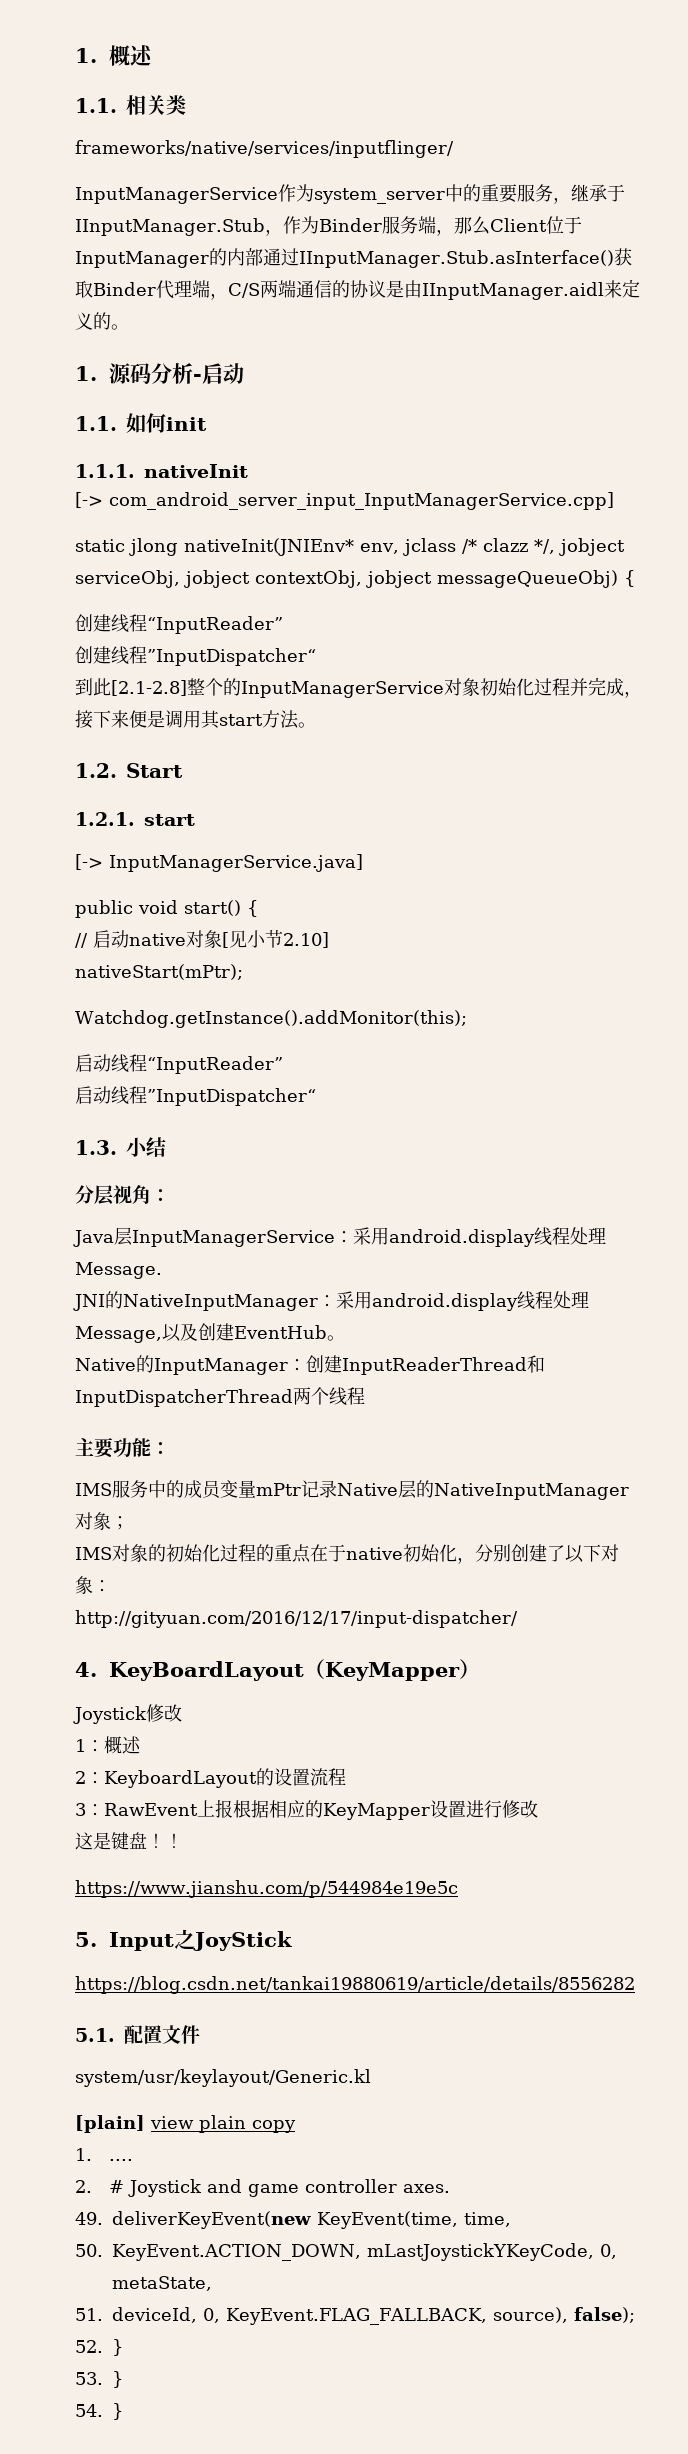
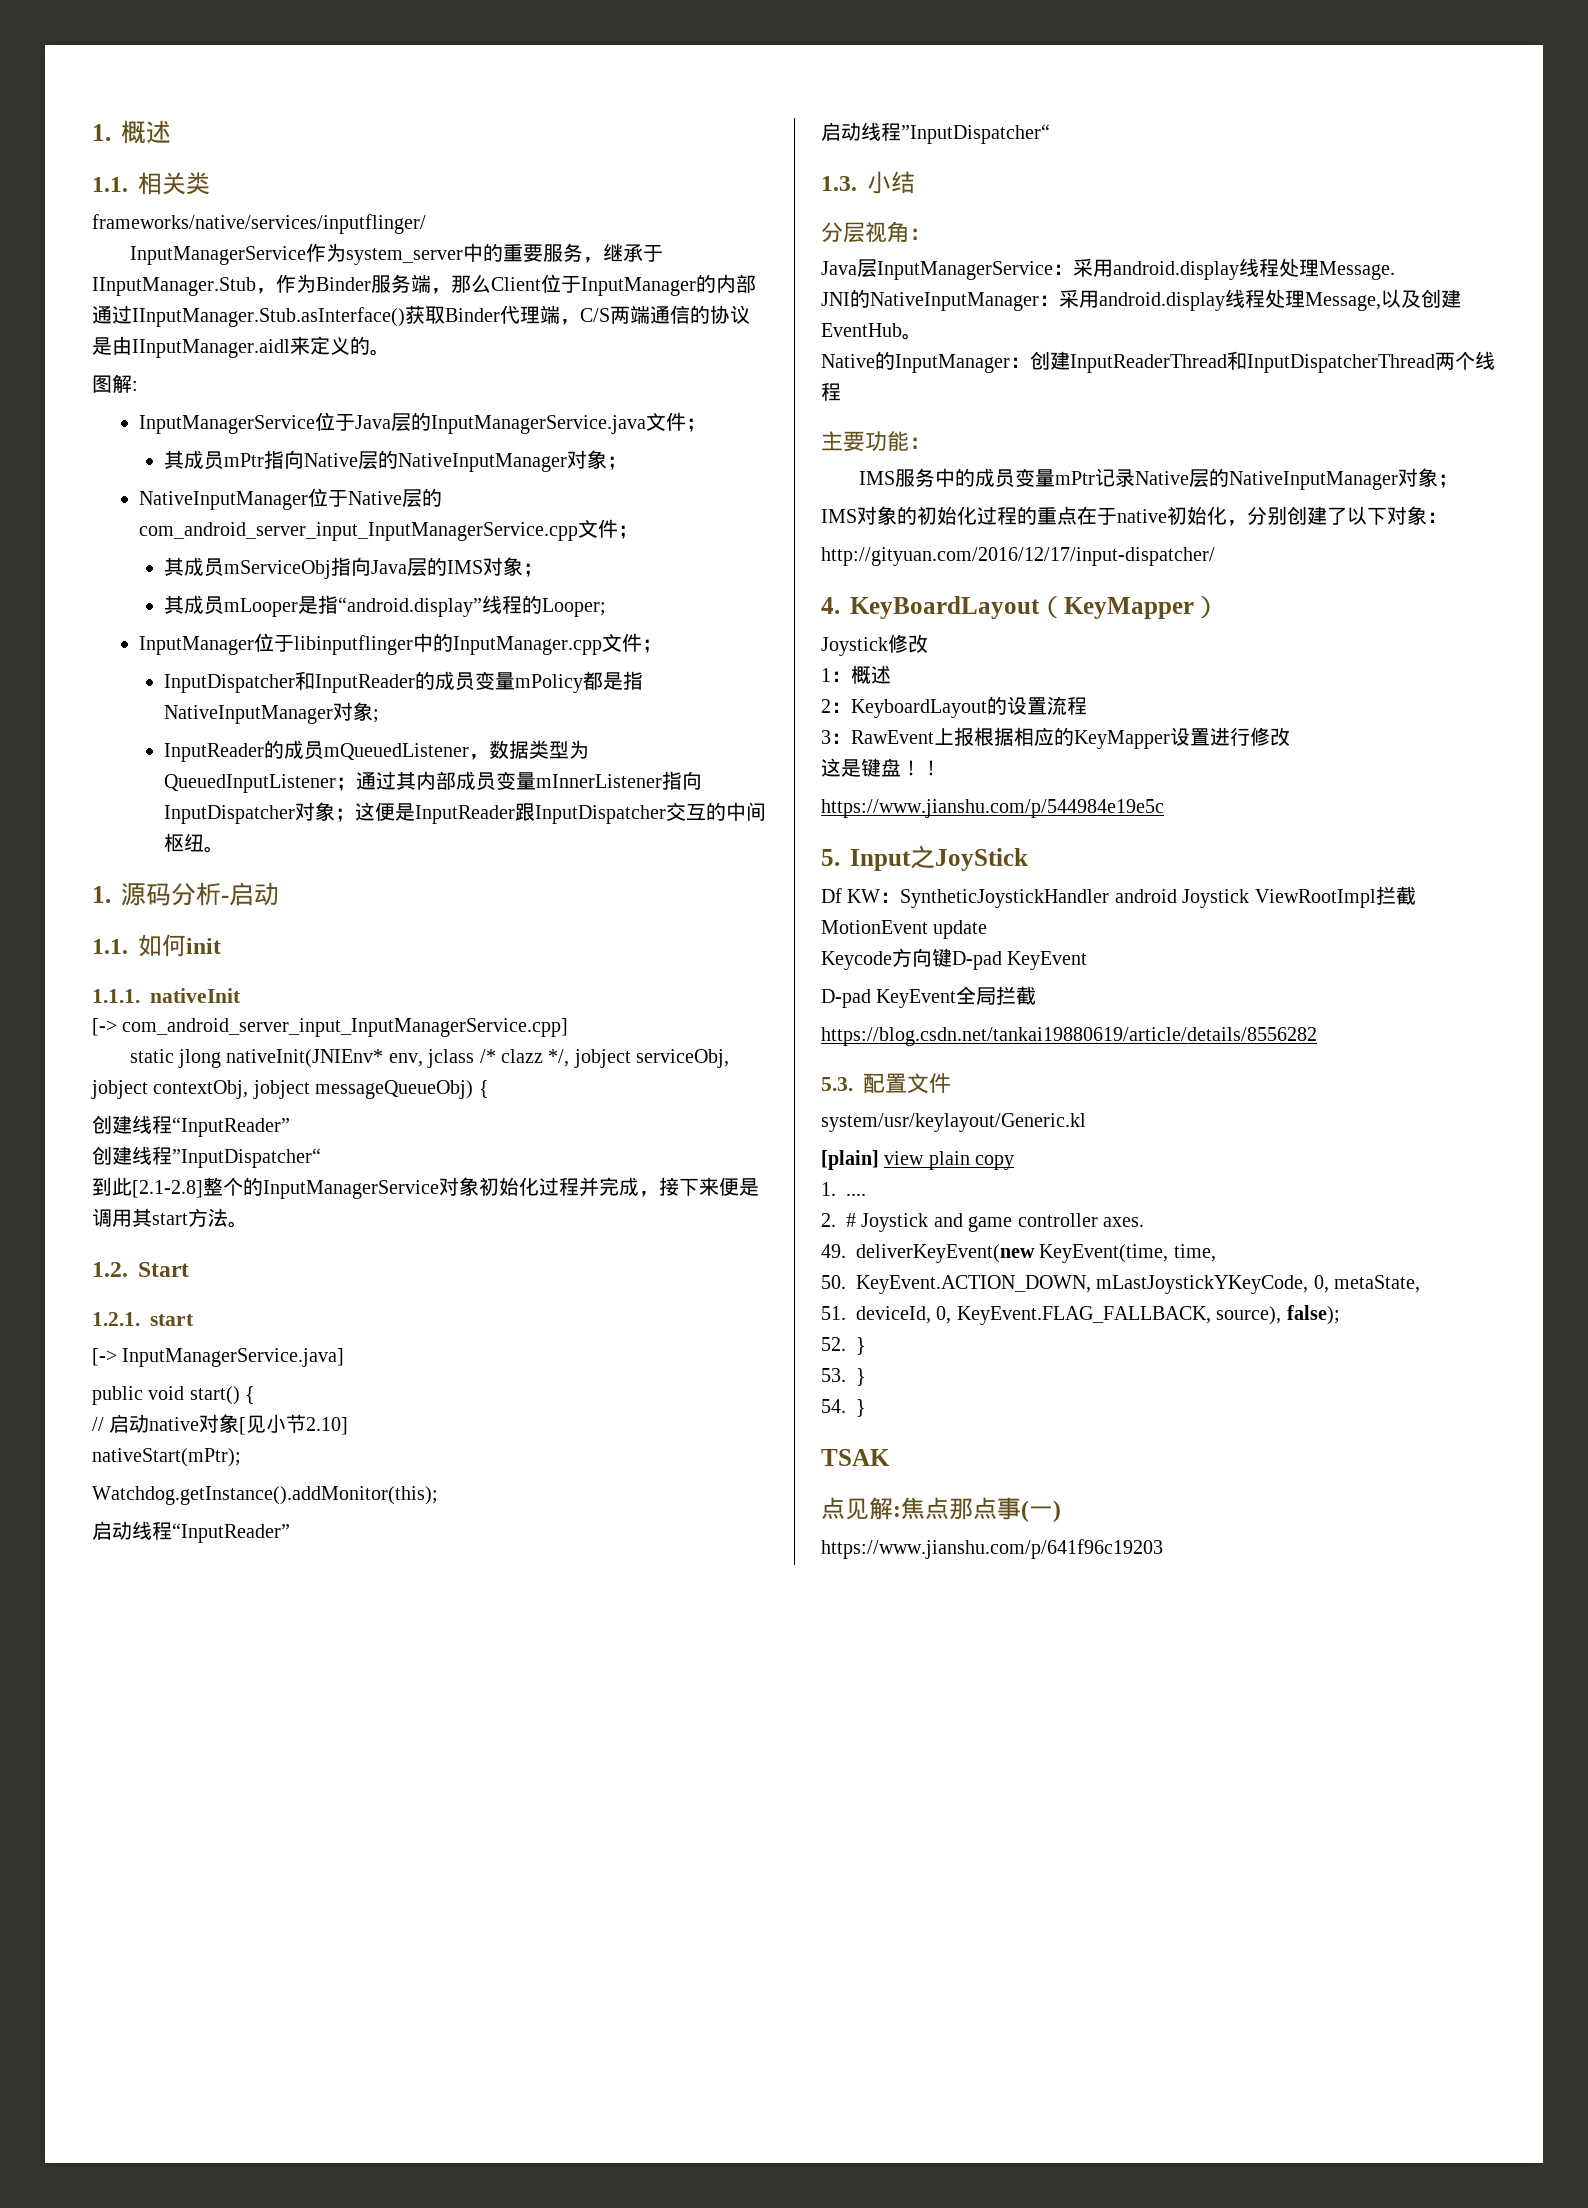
+ 图解:
+ InputManagerService位于Java层的InputManagerService.java文件；
+ 其成员mPtr指向Native层的NativeInputManager对象；
+ NativeInputManager位于Native层的com_android_server_input_InputManagerService.cpp文件；
+ 其成员mServiceObj指向Java层的IMS对象；
+ 其成员mLooper是指“android.display”线程的Looper;
+ InputManager位于libinputflinger中的InputManager.cpp文件；
+ InputDispatcher和InputReader的成员变量mPolicy都是指NativeInputManager对象;
+ InputReader的成员mQueuedListener，数据类型为QueuedInputListener；通过其内部成员变量mInnerListener指向InputDispatcher对象；这便是InputReader跟InputDispatcher交互的中间枢纽。
+ Df KW：SyntheticJoystickHandler android Joystick ViewRootImpl拦截MotionEvent update
+ Keycode方向键D-pad KeyEvent
+ D-pad KeyEvent全局拦截
- 5.1.配置文件
+ 5.3.配置文件
+ TSAK
+ 点见解:焦点那点事(一)
+ https://www.jianshu.com/p/641f96c19203

